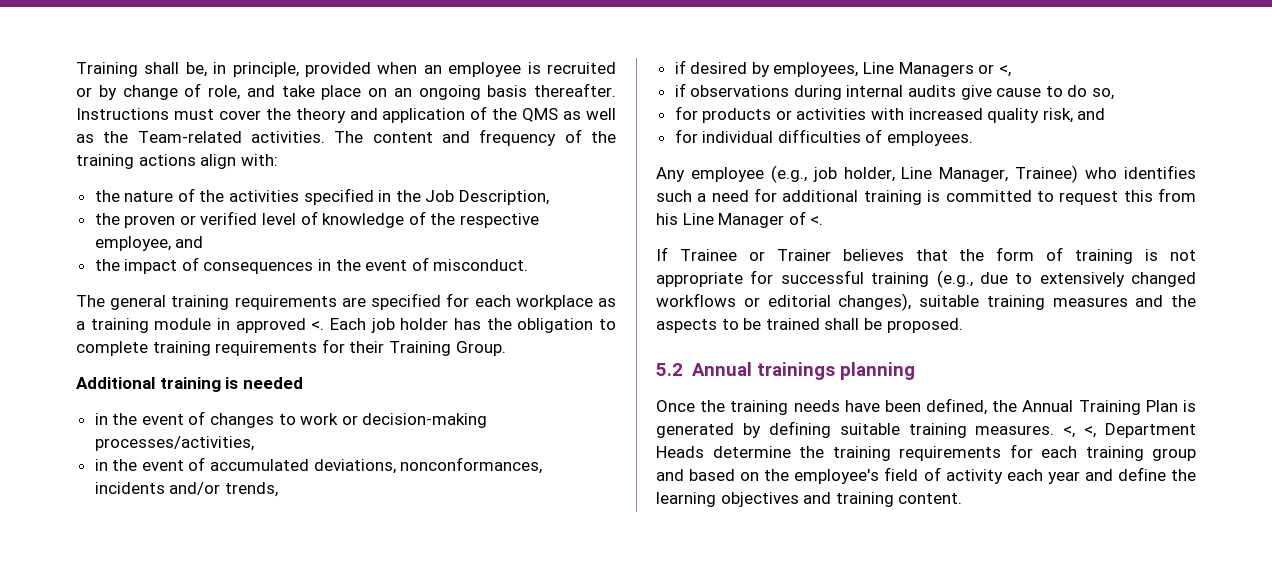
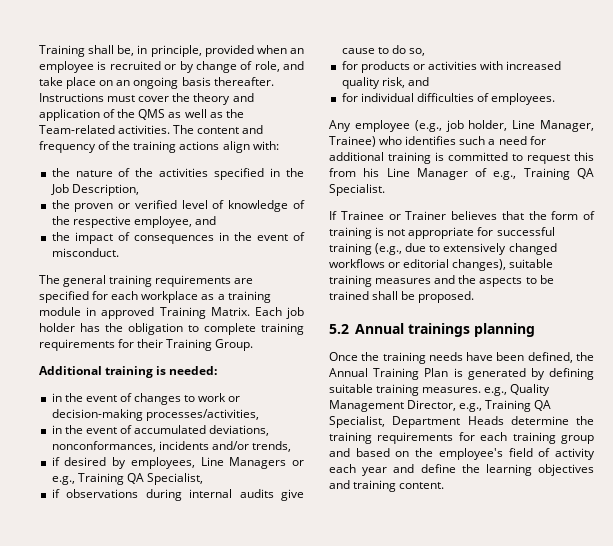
- The general training requirements are specified for each workplace as a training module in approved <.
+ The general training requirements are specified for each workplace as a training module in approved Training Matrix.
- Additional training is needed
+ Additional training is needed:
- if desired by employees, Line Managers or <,
+ if desired by employees, Line Managers or e.g., Training QA Specialist,
- Any employee (e.g., job holder, Line Manager, Trainee) who identifies such a need for additional training is committed to request this from his Line Manager of <.
+ Any employee (e.g., job holder, Line Manager, Trainee) who identifies such a need for additional training is committed to request this from his Line Manager of e.g., Training QA Specialist.
- Once the training needs have been defined, the Annual Training Plan is generated by defining suitable training measures. <, <, Department Heads determine the training requirements for each training group and based on the employee's field of activity each year and define the learning objectives and training content.
+ Once the training needs have been defined, the Annual Training Plan is generated by defining suitable training measures. e.g., Quality Management Director, e.g., Training QA Specialist, Department Heads determine the training requirements for each training group and based on the employee's field of activity each year and define the learning objectives and training content.

